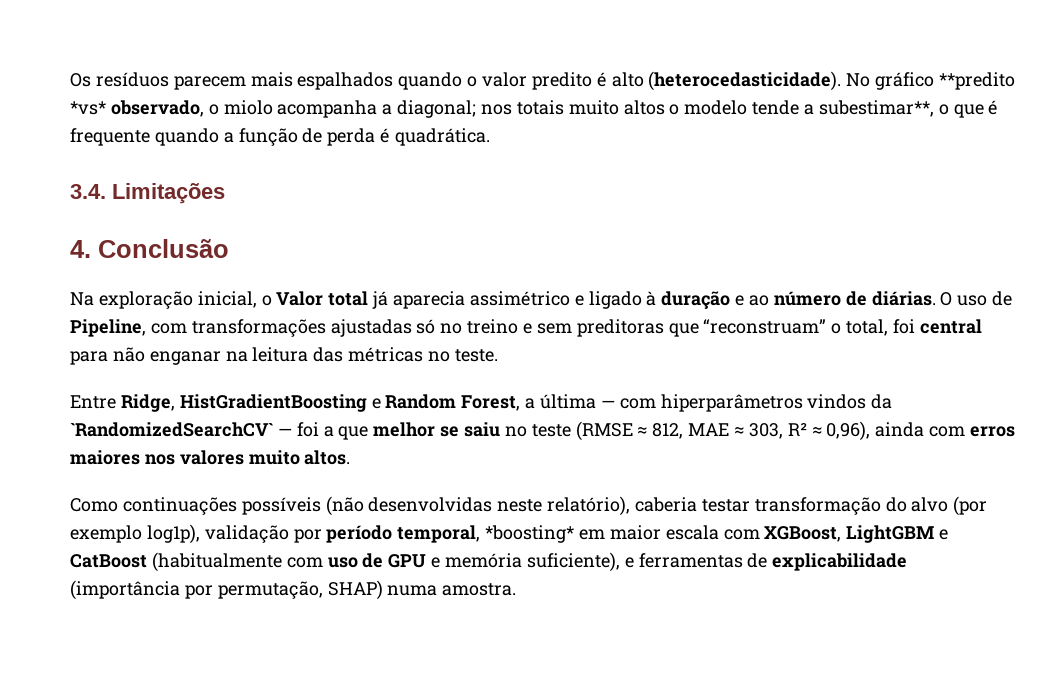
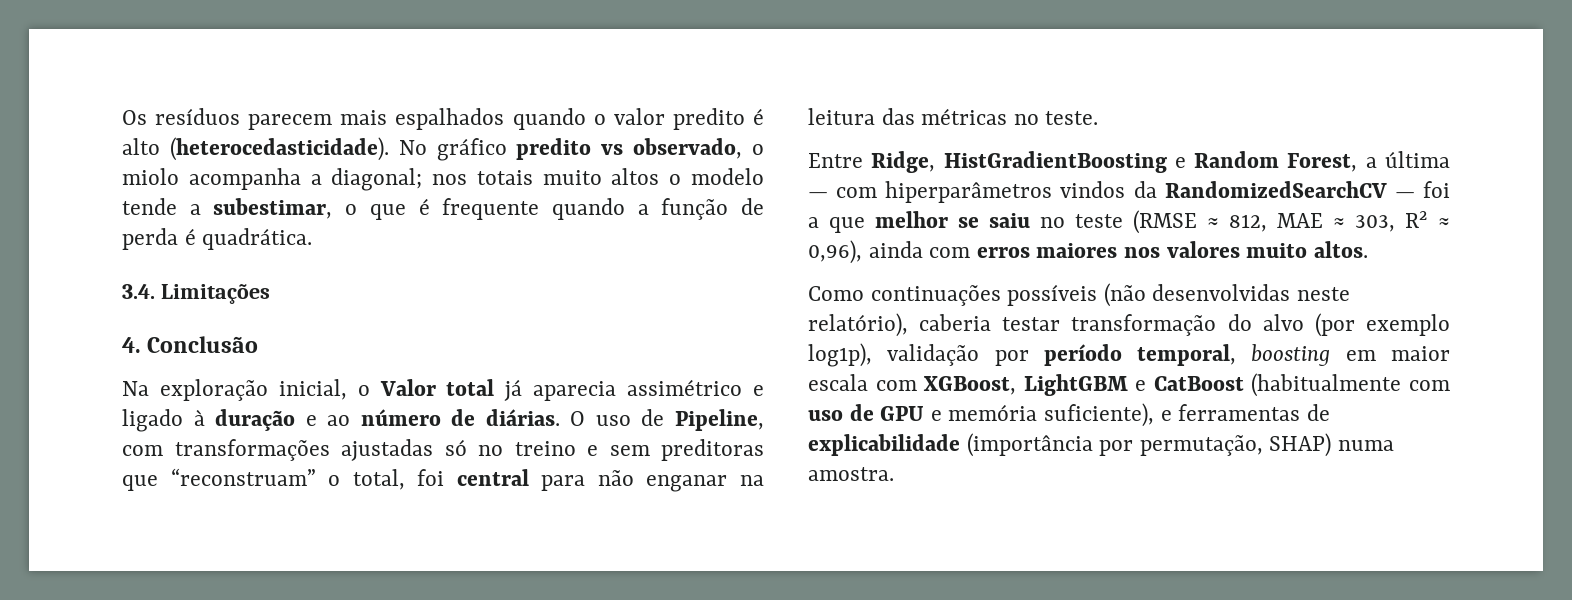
- No gráfico **predito *vs* observado, o miolo acompanha a diagonal; nos totais muito altos o modelo tende a subestimar**, o que é frequente quando a função de perda é quadrática.
+ No gráfico predito vs observado, o miolo acompanha a diagonal; nos totais muito altos o modelo tende a subestimar, o que é frequente quando a função de perda é quadrática.
- Entre Ridge, HistGradientBoosting e Random Forest, a última — com hiperparâmetros vindos da `RandomizedSearchCV` — foi a que melhor se saiu no teste (RMSE ≈ 812, MAE ≈ 303, R² ≈ 0,96), ainda com erros maiores nos valores muito altos.
+ Entre Ridge, HistGradientBoosting e Random Forest, a última — com hiperparâmetros vindos da RandomizedSearchCV — foi a que melhor se saiu no teste (RMSE ≈ 812, MAE ≈ 303, R² ≈ 0,96), ainda com erros maiores nos valores muito altos.
- Como continuações possíveis (não desenvolvidas neste relatório), caberia testar transformação do alvo (por exemplo log1p), validação por período temporal, *boosting* em maior escala com XGBoost, LightGBM e CatBoost (habitualmente com uso de GPU e memória suficiente), e ferramentas de explicabilidade (importância por permutação, SHAP) numa amostra.
+ Como continuações possíveis (não desenvolvidas neste relatório), caberia testar transformação do alvo (por exemplo log1p), validação por período temporal, boosting em maior escala com XGBoost, LightGBM e CatBoost (habitualmente com uso de GPU e memória suficiente), e ferramentas de explicabilidade (importância por permutação, SHAP) numa amostra.

